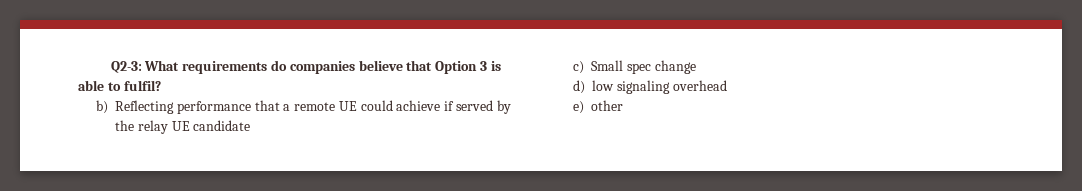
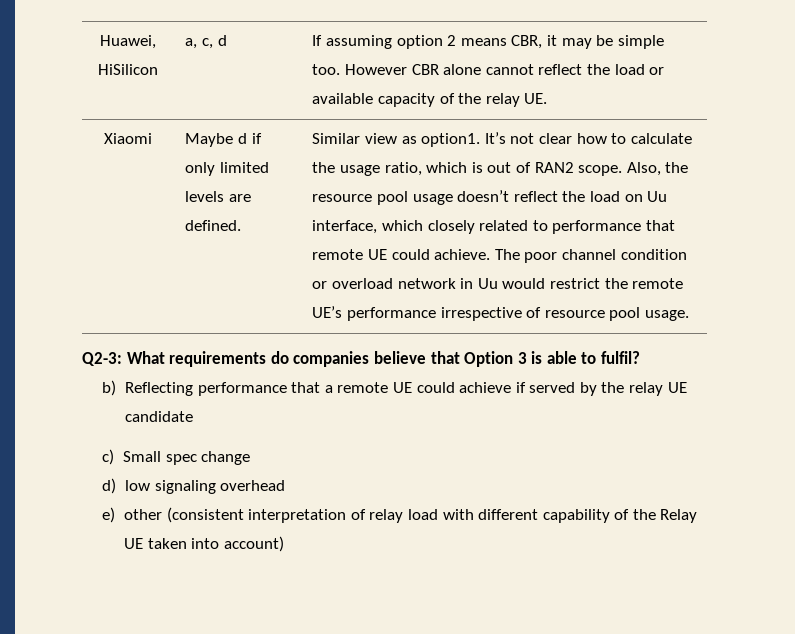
+ Huawei, HiSilicon | a, c, d | If assuming option 2 means CBR, it may be simple too. However CBR alone cannot reflect the load or available capacity of the relay UE.
+ Xiaomi | Maybe d if only limited levels are defined. | Similar view as option1. It’s not clear how to calculate the usage ratio, which is out of RAN2 scope. Also, the resource pool usage doesn’t reflect the load on Uu interface, which closely related to performance that remote UE could achieve. The poor channel condition or overload network in Uu would restrict the remote UE’s performance irrespective of resource pool usage.
- e) other
+ e) other (consistent interpretation of relay load with different capability of the Relay UE taken into account)

